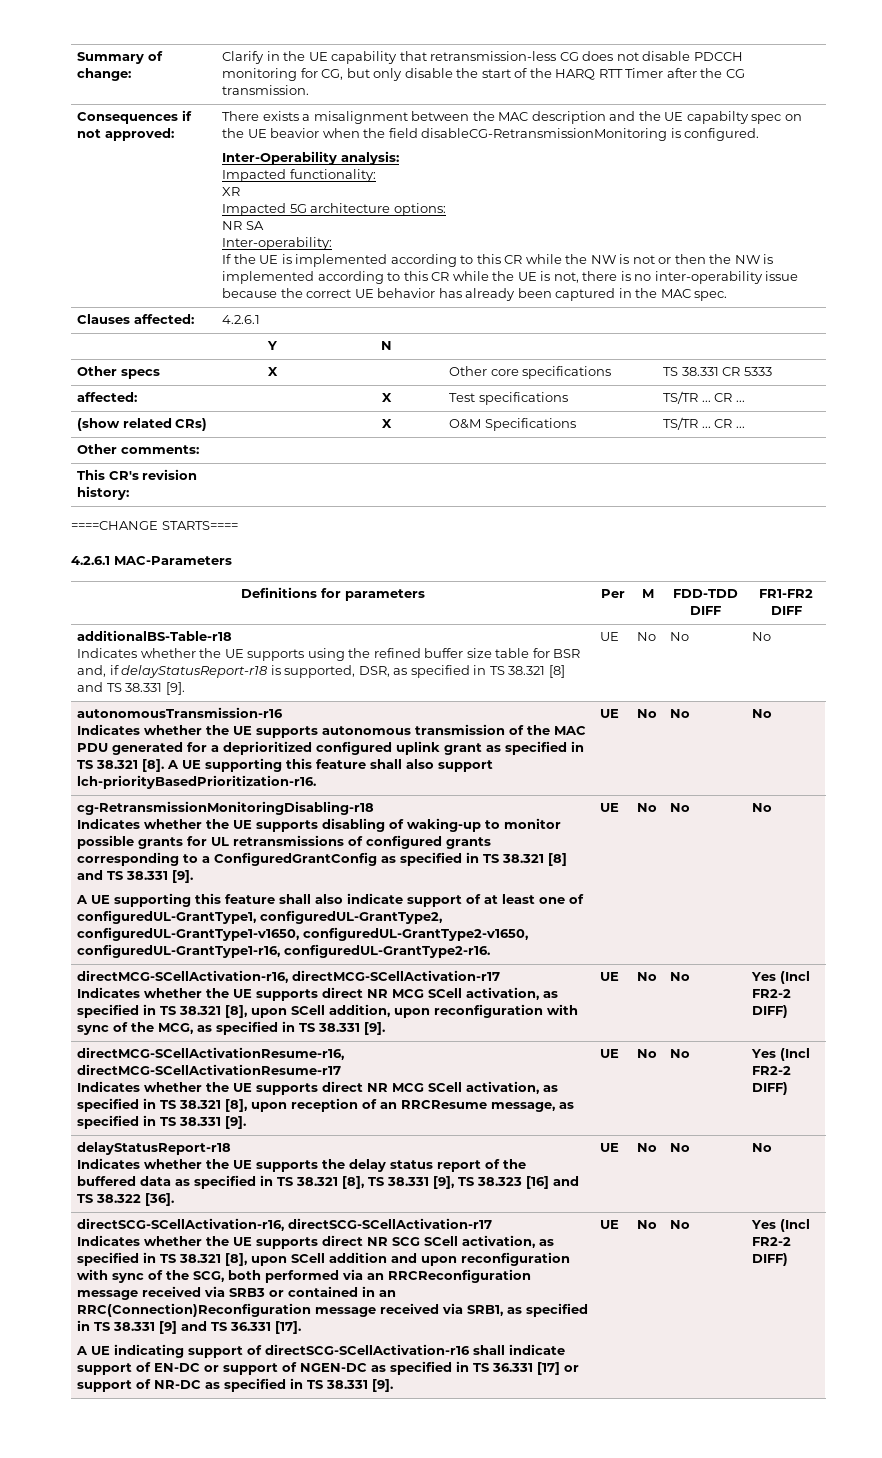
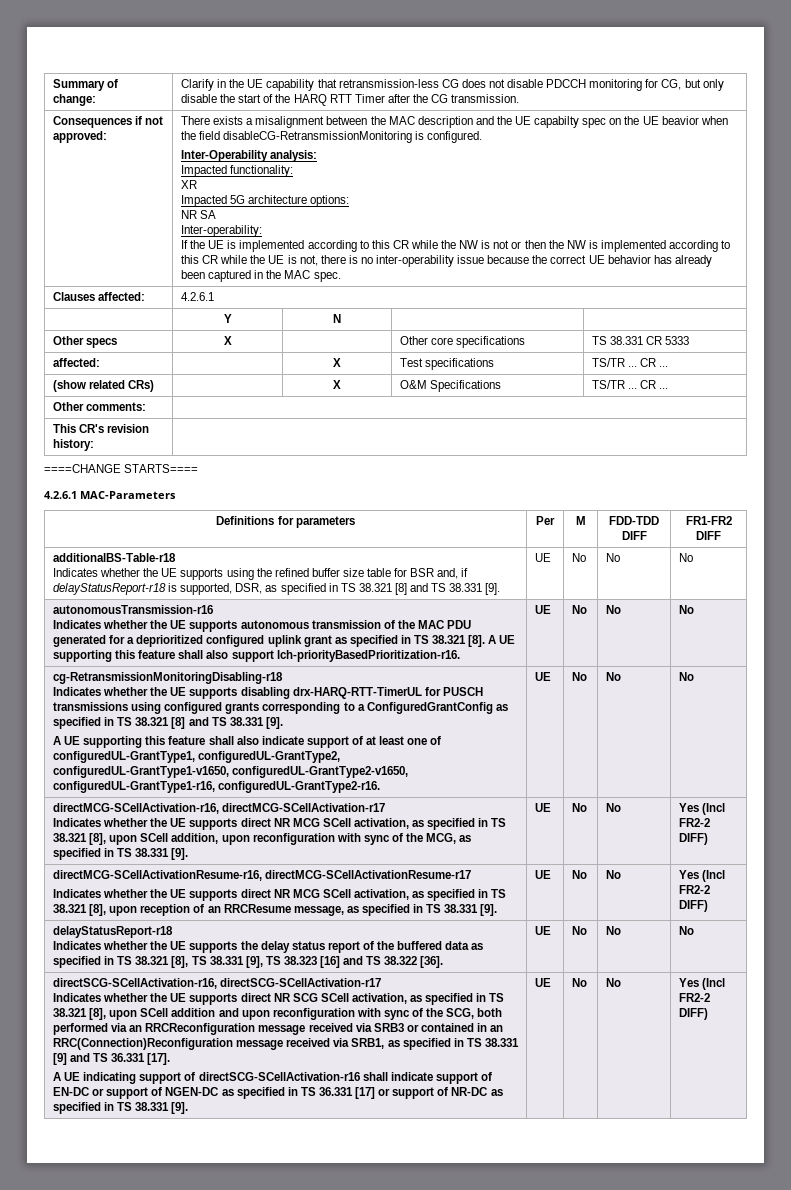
- Indicates whether the UE supports disabling of waking-up to monitor possible grants for UL retransmissions of configured grants corresponding to a ConfiguredGrantConfig as specified in TS 38.321 [8] and TS 38.331 [9].
+ Indicates whether the UE supports disabling drx-HARQ-RTT-TimerUL for PUSCH transmissions using configured grants corresponding to a ConfiguredGrantConfig as specified in TS 38.321 [8] and TS 38.331 [9].

